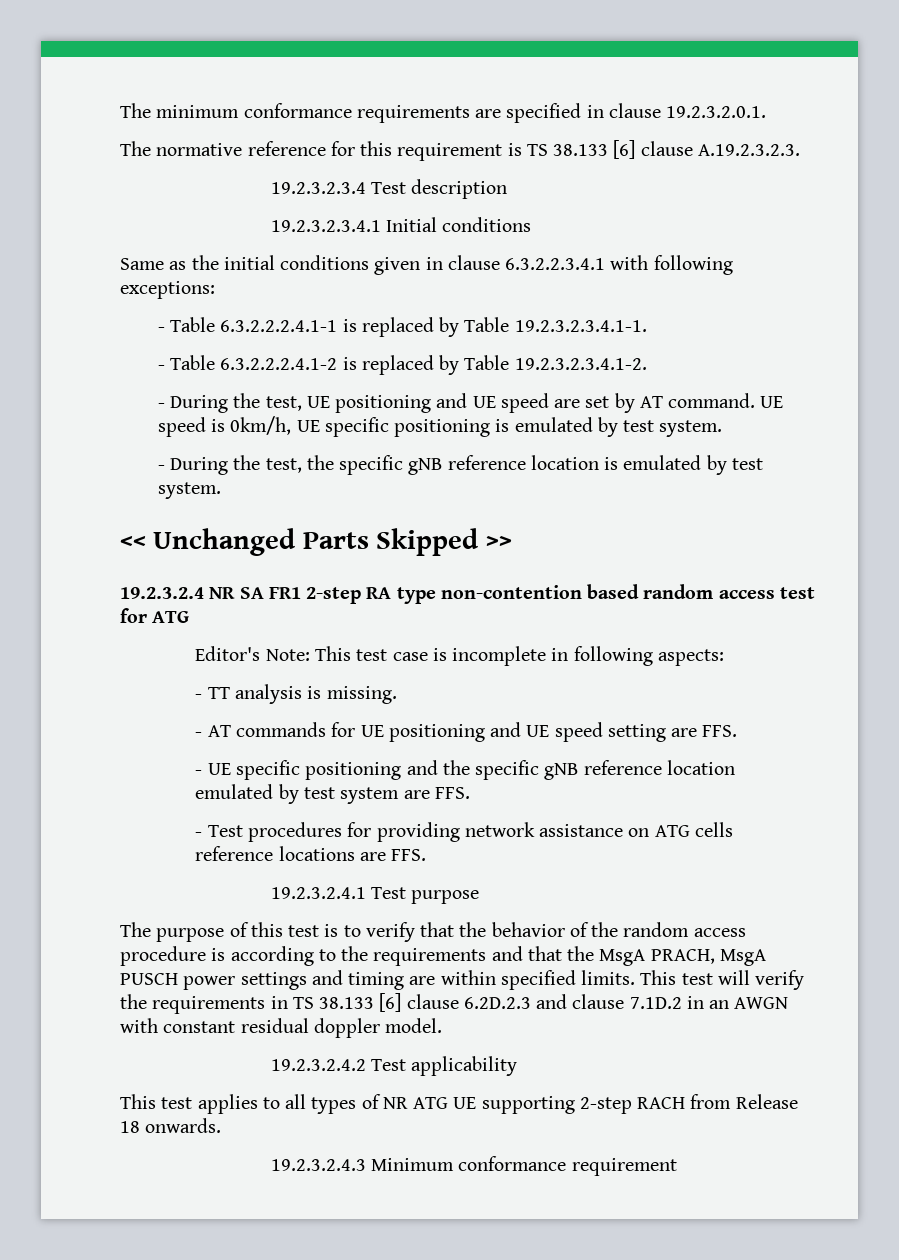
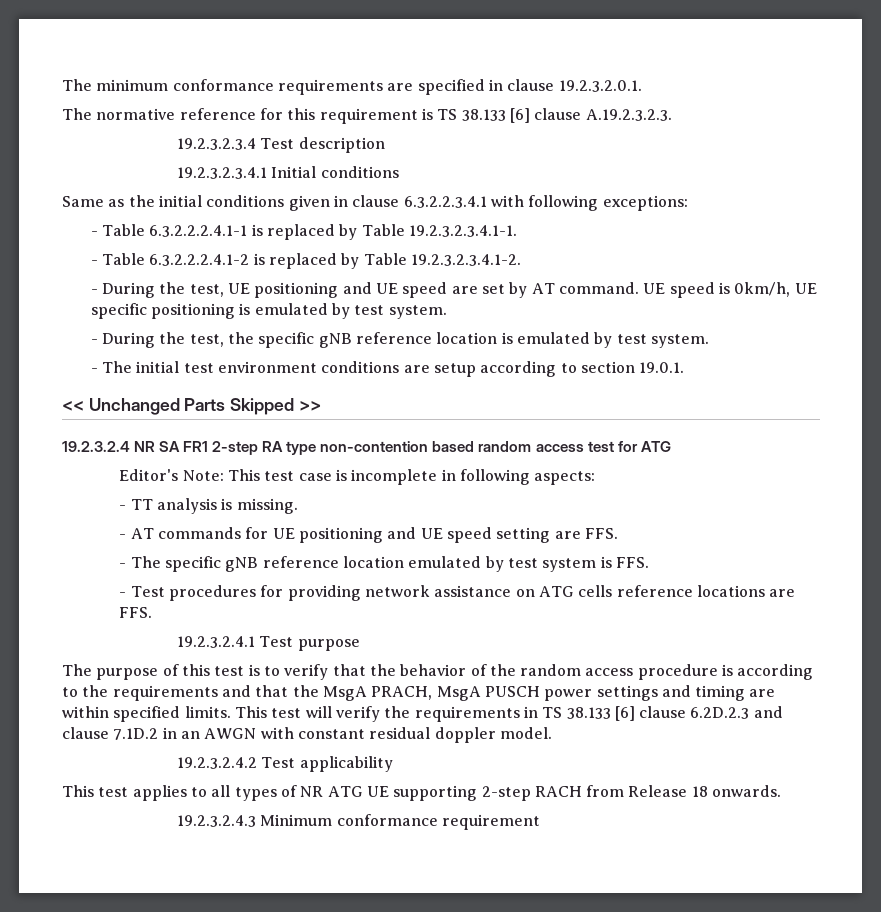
+ - The initial test environment conditions are setup according to section 19.0.1.
- - UE specific positioning and the specific gNB reference location emulated by test system are FFS.
+ - The specific gNB reference location emulated by test system is FFS.

